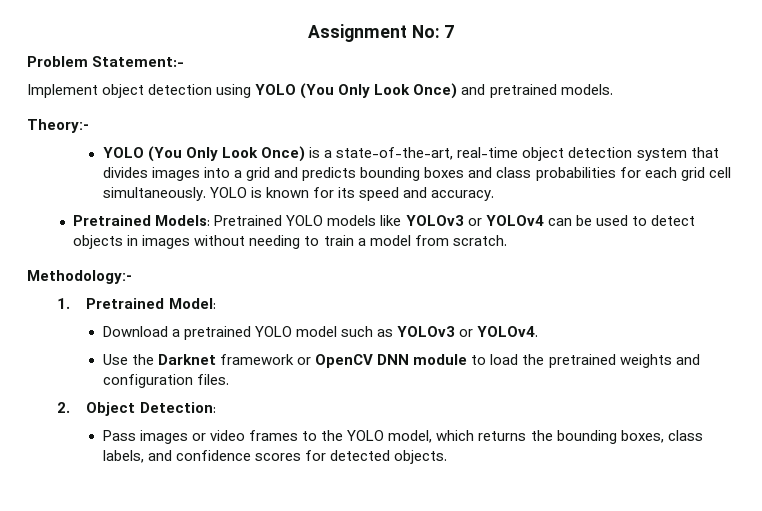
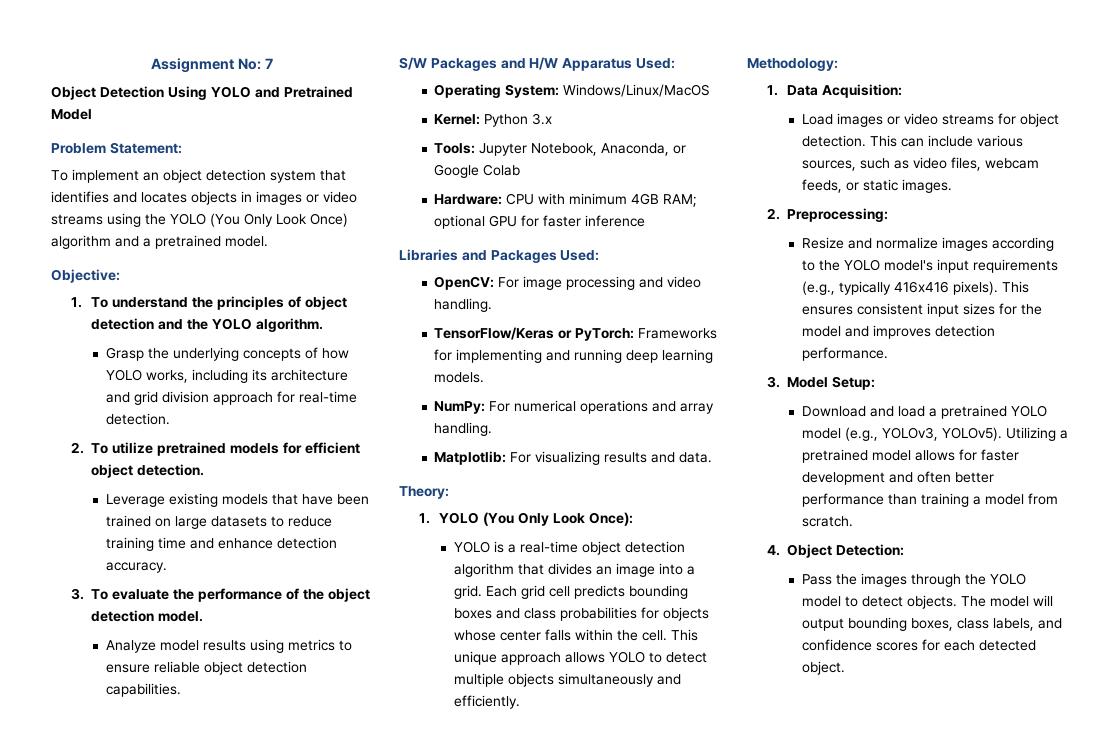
- Problem Statement:-
- Implement object detection using YOLO (You Only Look Once) and pretrained models.
- Theory:-
- YOLO (You Only Look Once) is a state-of-the-art, real-time object detection system that divides images into a grid and predicts bounding boxes and class probabilities for each grid cell simultaneously. YOLO is known for its speed and accuracy.
- Pretrained Models: Pretrained YOLO models like YOLOv3 or YOLOv4 can be used to detect objects in images without needing to train a model from scratch.
- Methodology:-
- 1. Pretrained Model:
- Download a pretrained YOLO model such as YOLOv3 or YOLOv4.
- Use the Darknet framework or OpenCV DNN module to load the pretrained weights and configuration files.
- 2. Object Detection:
- Pass images or video frames to the YOLO model, which returns the bounding boxes, class labels, and confidence scores for detected objects.
+ Object Detection Using YOLO and Pretrained Model
+ Problem Statement:
+ To implement an object detection system that identifies and locates objects in images or video streams using the YOLO (You Only Look Once) algorithm and a pretrained model.
+ Objective:
+ 1. To understand the principles of object detection and the YOLO algorithm.
+ Grasp the underlying concepts of how YOLO works, including its architecture and grid division approach for real-time detection.
+ 2. To utilize pretrained models for efficient object detection.
+ Leverage existing models that have been trained on large datasets to reduce training time and enhance detection accuracy.
+ 3. To evaluate the performance of the object detection model.
+ Analyze model results using metrics to ensure reliable object detection capabilities.
+ S/W Packages and H/W Apparatus Used:
+ Operating System: Windows/Linux/MacOS
+ Kernel: Python 3.x
+ Tools: Jupyter Notebook, Anaconda, or Google Colab
+ Hardware: CPU with minimum 4GB RAM; optional GPU for faster inference
+ Libraries and Packages Used:
+ OpenCV: For image processing and video handling.
+ TensorFlow/Keras or PyTorch: Frameworks for implementing and running deep learning models.
+ NumPy: For numerical operations and array handling.
+ Matplotlib: For visualizing results and data.
+ Theory:
+ 1. YOLO (You Only Look Once):
+ YOLO is a real-time object detection algorithm that divides an image into a grid. Each grid cell predicts bounding boxes and class probabilities for objects whose center falls within the cell. This unique approach allows YOLO to detect multiple objects simultaneously and efficiently.
+ Methodology:
+ 1. Data Acquisition:
+ Load images or video streams for object detection. This can include various sources, such as video files, webcam feeds, or static images.
+ 2. Preprocessing:
+ Resize and normalize images according to the YOLO model's input requirements (e.g., typically 416x416 pixels). This ensures consistent input sizes for the model and improves detection performance.
+ 3. Model Setup:
+ Download and load a pretrained YOLO model (e.g., YOLOv3, YOLOv5). Utilizing a pretrained model allows for faster development and often better performance than training a model from scratch.
+ 4. Object Detection:
+ Pass the images through the YOLO model to detect objects. The model will output bounding boxes, class labels, and confidence scores for each detected object.

